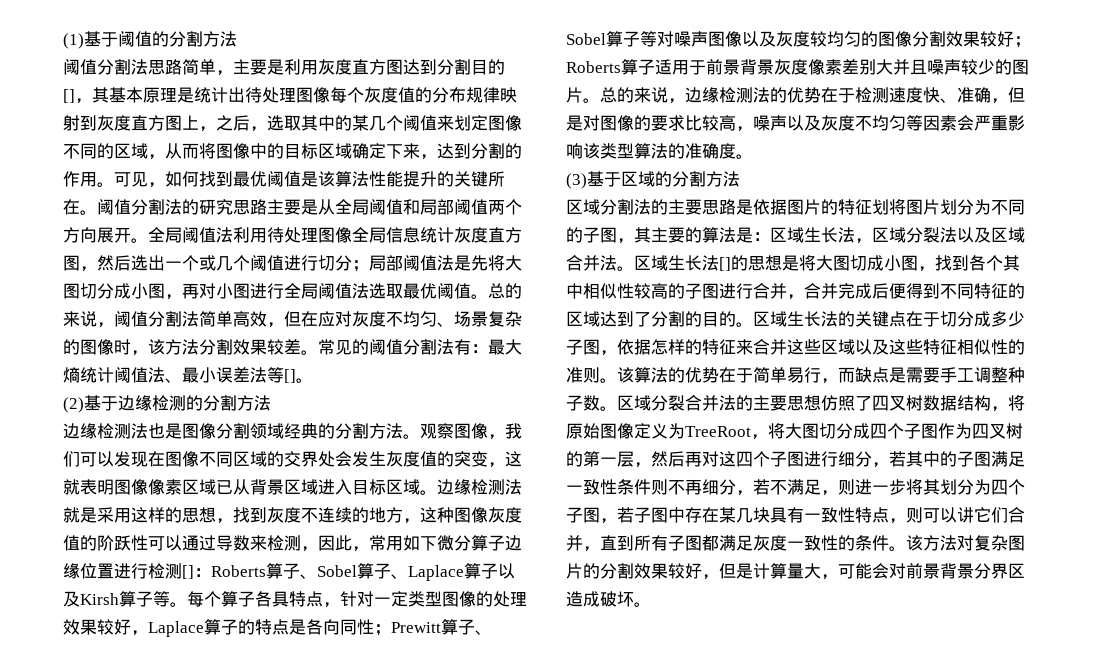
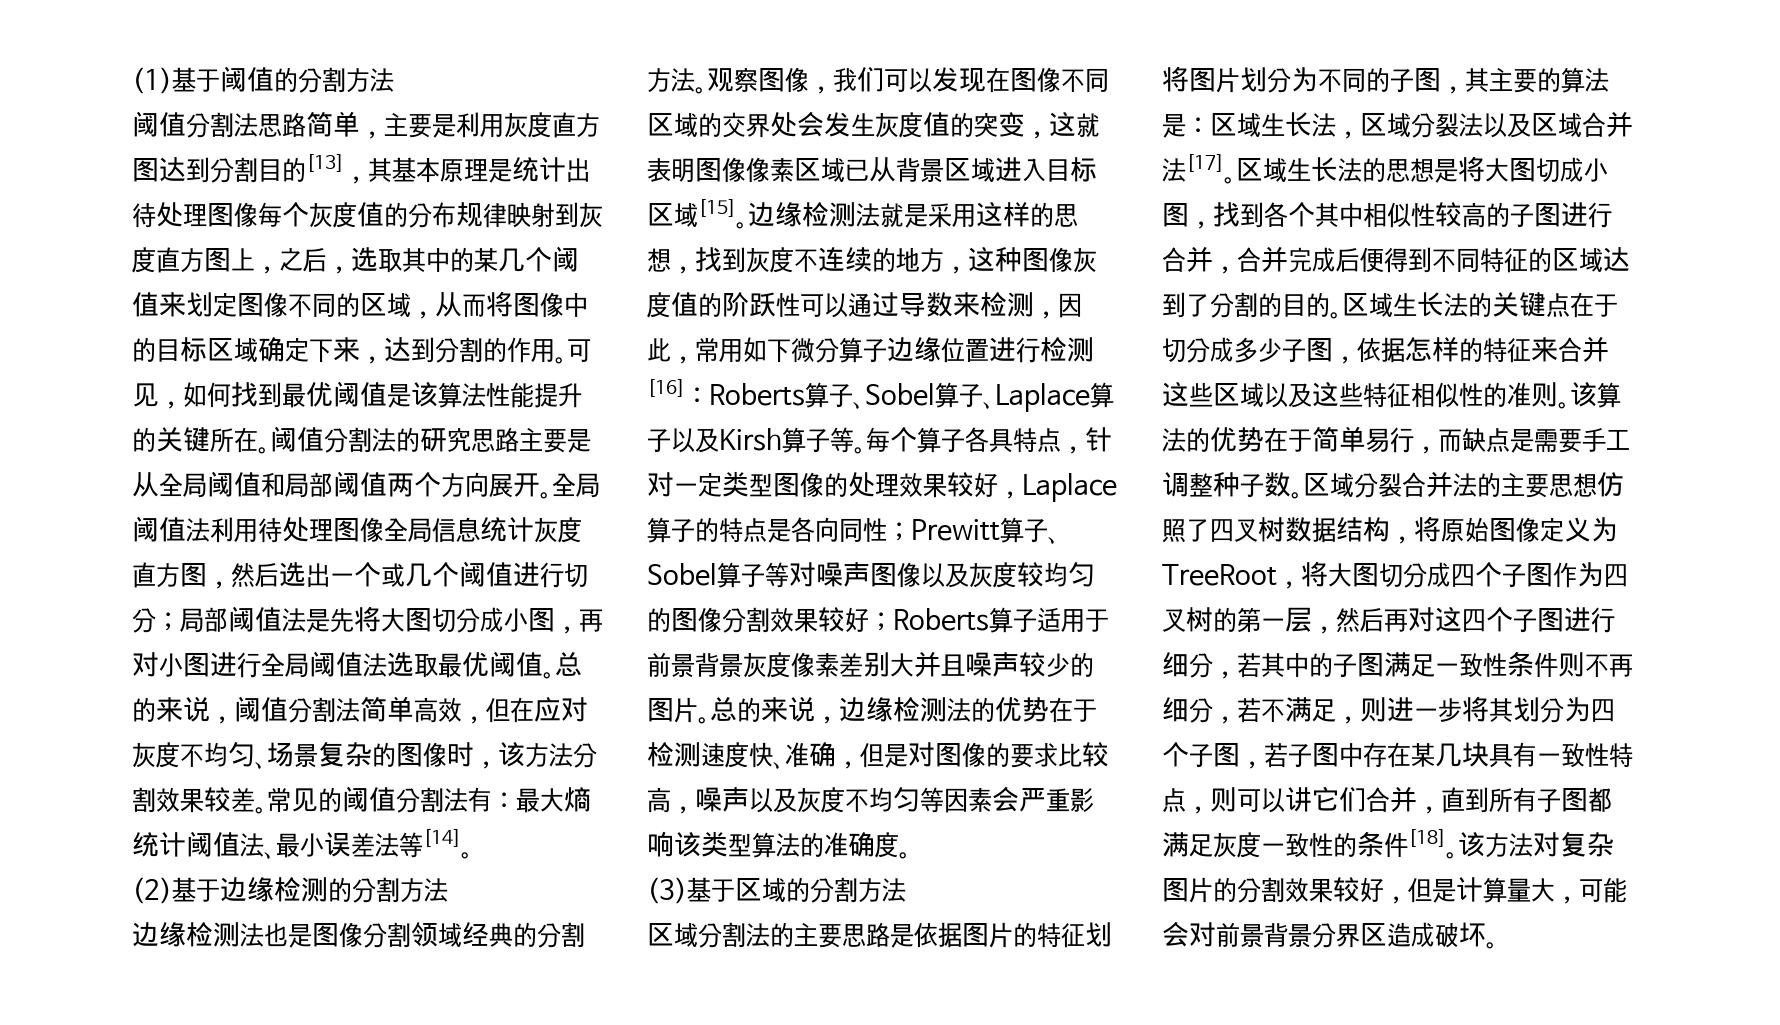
- 阈值分割法思路简单，主要是利用灰度直方图达到分割目的[]，其基本原理是统计出待处理图像每个灰度值的分布规律映射到灰度直方图上，之后，选取其中的某几个阈值来划定图像不同的区域，从而将图像中的目标区域确定下来，达到分割的作用。
+ 阈值分割法思路简单，主要是利用灰度直方图达到分割目的[13]，其基本原理是统计出待处理图像每个灰度值的分布规律映射到灰度直方图上，之后，选取其中的某几个阈值来划定图像不同的区域，从而将图像中的目标区域确定下来，达到分割的作用。
- 常见的阈值分割法有：最大熵统计阈值法、最小误差法等[]。
+ 常见的阈值分割法有：最大熵统计阈值法、最小误差法等[14]。
- 观察图像，我们可以发现在图像不同区域的交界处会发生灰度值的突变，这就表明图像像素区域已从背景区域进入目标区域。
+ 观察图像，我们可以发现在图像不同区域的交界处会发生灰度值的突变，这就表明图像像素区域已从背景区域进入目标区域[15]。
- 边缘检测法就是采用这样的思想，找到灰度不连续的地方，这种图像灰度值的阶跃性可以通过导数来检测，因此，常用如下微分算子边缘位置进行检测[]：Roberts算子、Sobel算子、Laplace算子以及Kirsh算子等。
+ 边缘检测法就是采用这样的思想，找到灰度不连续的地方，这种图像灰度值的阶跃性可以通过导数来检测，因此，常用如下微分算子边缘位置进行检测[16]：Roberts算子、Sobel算子、Laplace算子以及Kirsh算子等。
- 区域分割法的主要思路是依据图片的特征划将图片划分为不同的子图，其主要的算法是：区域生长法，区域分裂法以及区域合并法。区域生长法[]的思想是将大图切成小图，找到各个其中相似性较高的子图进行合并，合并完成后便得到不同特征的区域达到了分割的目的。
+ 区域分割法的主要思路是依据图片的特征划将图片划分为不同的子图，其主要的算法是：区域生长法，区域分裂法以及区域合并法[17]。区域生长法的思想是将大图切成小图，找到各个其中相似性较高的子图进行合并，合并完成后便得到不同特征的区域达到了分割的目的。
- 区域分裂合并法的主要思想仿照了四叉树数据结构，将原始图像定义为TreeRoot，将大图切分成四个子图作为四叉树的第一层，然后再对这四个子图进行细分，若其中的子图满足一致性条件则不再细分，若不满足，则进一步将其划分为四个子图，若子图中存在某几块具有一致性特点，则可以讲它们合并，直到所有子图都满足灰度一致性的条件。
+ 区域分裂合并法的主要思想仿照了四叉树数据结构，将原始图像定义为TreeRoot，将大图切分成四个子图作为四叉树的第一层，然后再对这四个子图进行细分，若其中的子图满足一致性条件则不再细分，若不满足，则进一步将其划分为四个子图，若子图中存在某几块具有一致性特点，则可以讲它们合并，直到所有子图都满足灰度一致性的条件[18]。

